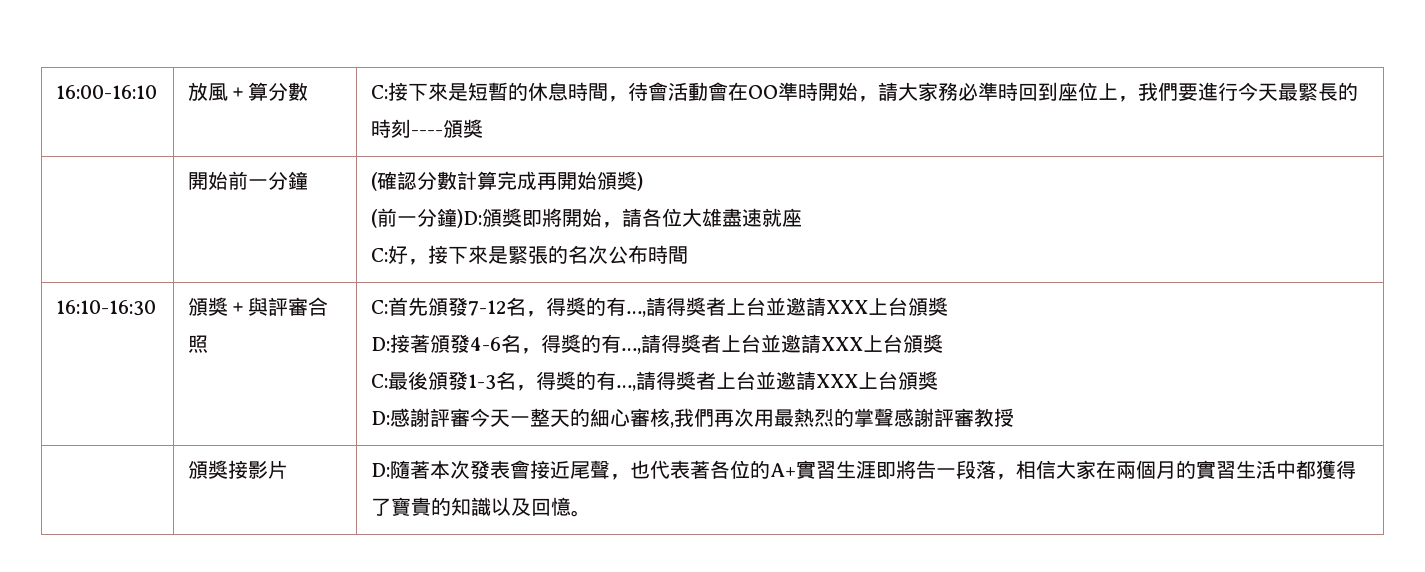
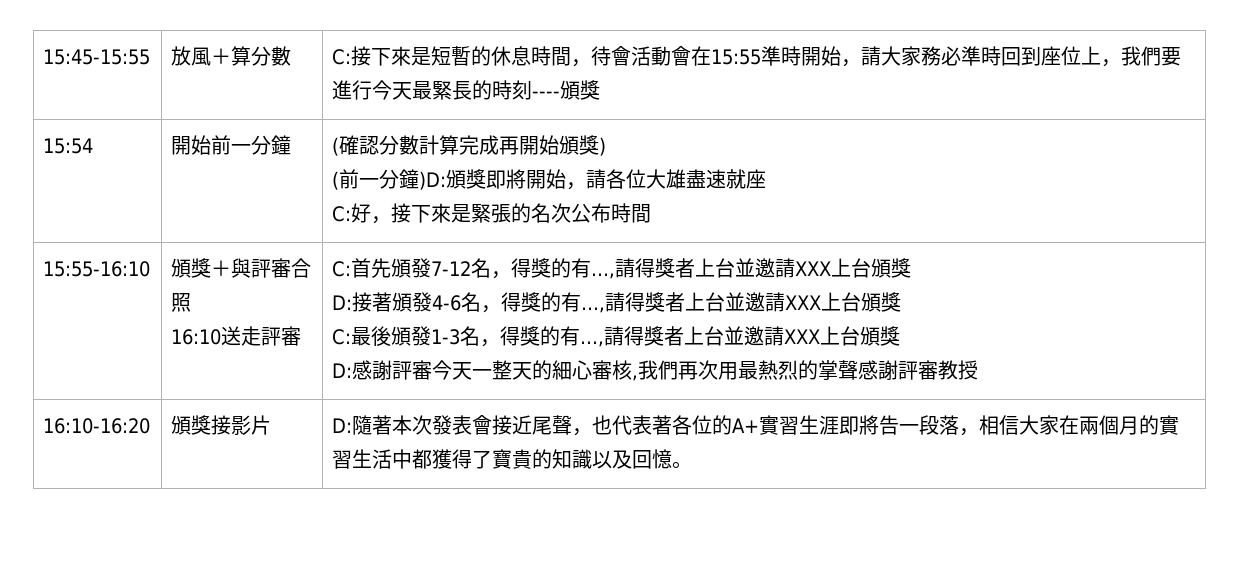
- 16:00-16:10 | 放風＋算分數 | C:接下來是短暫的休息時間，待會活動會在OO準時開始，請大家務必準時回到座位上，我們要進行今天最緊長的時刻----頒獎
+ 15:45-15:55 | 放風＋算分數 | C:接下來是短暫的休息時間，待會活動會在15:55準時開始，請大家務必準時回到座位上，我們要進行今天最緊長的時刻----頒獎
- | 開始前一分鐘 | (確認分數計算完成再開始頒獎)
+ 15:54 | 開始前一分鐘 | (確認分數計算完成再開始頒獎)
- 16:10-16:30
+ 15:55-16:10
+ 16:10送走評審
- | 頒獎接影片 | D:隨著本次發表會接近尾聲，也代表著各位的A+實習生涯即將告一段落，相信大家在兩個月的實習生活中都獲得了寶貴的知識以及回憶。
+ 16:10-16:20 | 頒獎接影片 | D:隨著本次發表會接近尾聲，也代表著各位的A+實習生涯即將告一段落，相信大家在兩個月的實習生活中都獲得了寶貴的知識以及回憶。

